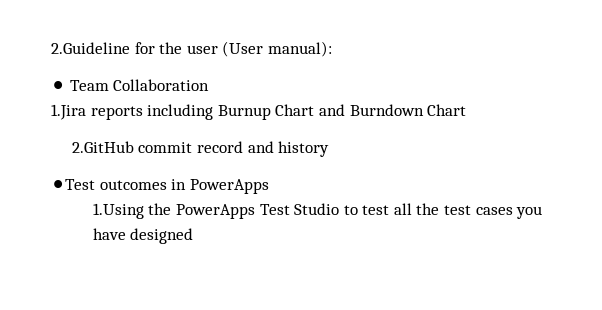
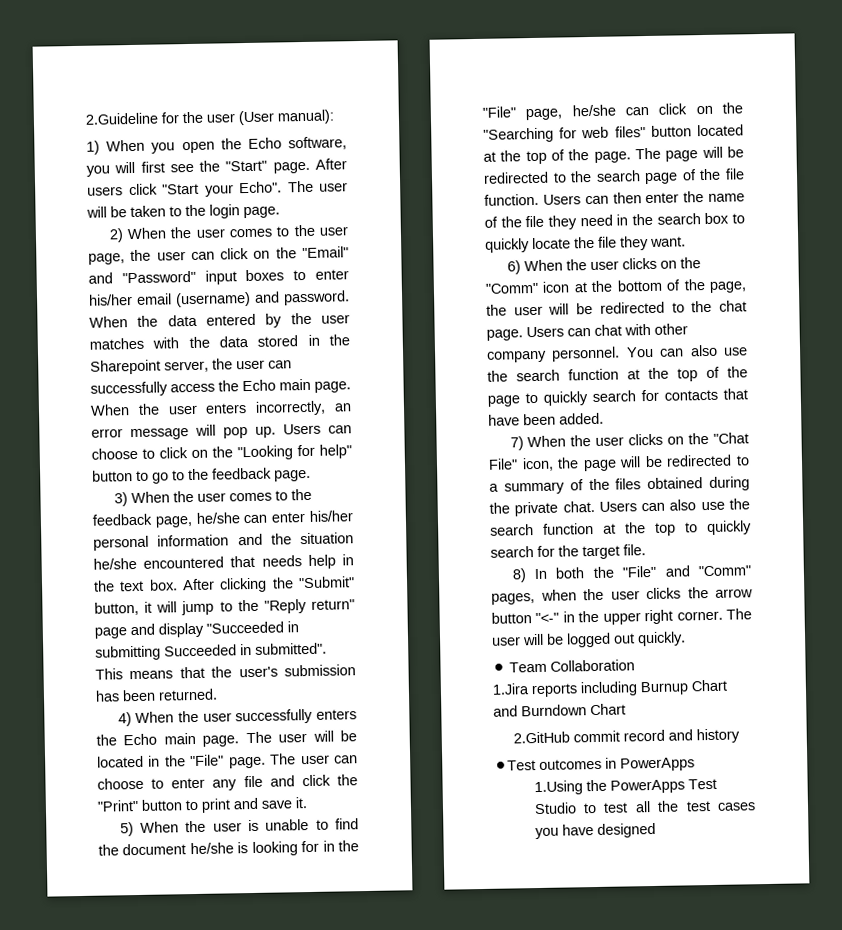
+ 1) When you open the Echo software, you will first see the "Start" page. After users click "Start your Echo". The user will be taken to the login page.
+ 2) When the user comes to the user page, the user can click on the "Email" and "Password" input boxes to enter his/her email (username) and password. When the data entered by the user matches with the data stored in the Sharepoint server, the user can successfully access the Echo main page. When the user enters incorrectly, an error message will pop up. Users can choose to click on the "Looking for help" button to go to the feedback page.
+ 3) When the user comes to the feedback page, he/she can enter his/her personal information and the situation he/she encountered that needs help in the text box. After clicking the "Submit" button, it will jump to the "Reply return" page and display "Succeeded in submitting Succeeded in submitted". This means that the user's submission has been returned.
+ 4) When the user successfully enters the Echo main page. The user will be located in the "File" page. The user can choose to enter any file and click the "Print" button to print and save it.
+ 5) When the user is unable to find the document he/she is looking for in the "File" page, he/she can click on the "Searching for web files" button located at the top of the page. The page will be redirected to the search page of the file function. Users can then enter the name of the file they need in the search box to quickly locate the file they want.
+ 6) When the user clicks on the "Comm" icon at the bottom of the page, the user will be redirected to the chat page. Users can chat with other company personnel. You can also use the search function at the top of the page to quickly search for contacts that have been added.
+ 7) When the user clicks on the "Chat File" icon, the page will be redirected to a summary of the files obtained during the private chat. Users can also use the search function at the top to quickly search for the target file.
+ 8) In both the "File" and "Comm" pages, when the user clicks the arrow button "<-" in the upper right corner. The user will be logged out quickly.

